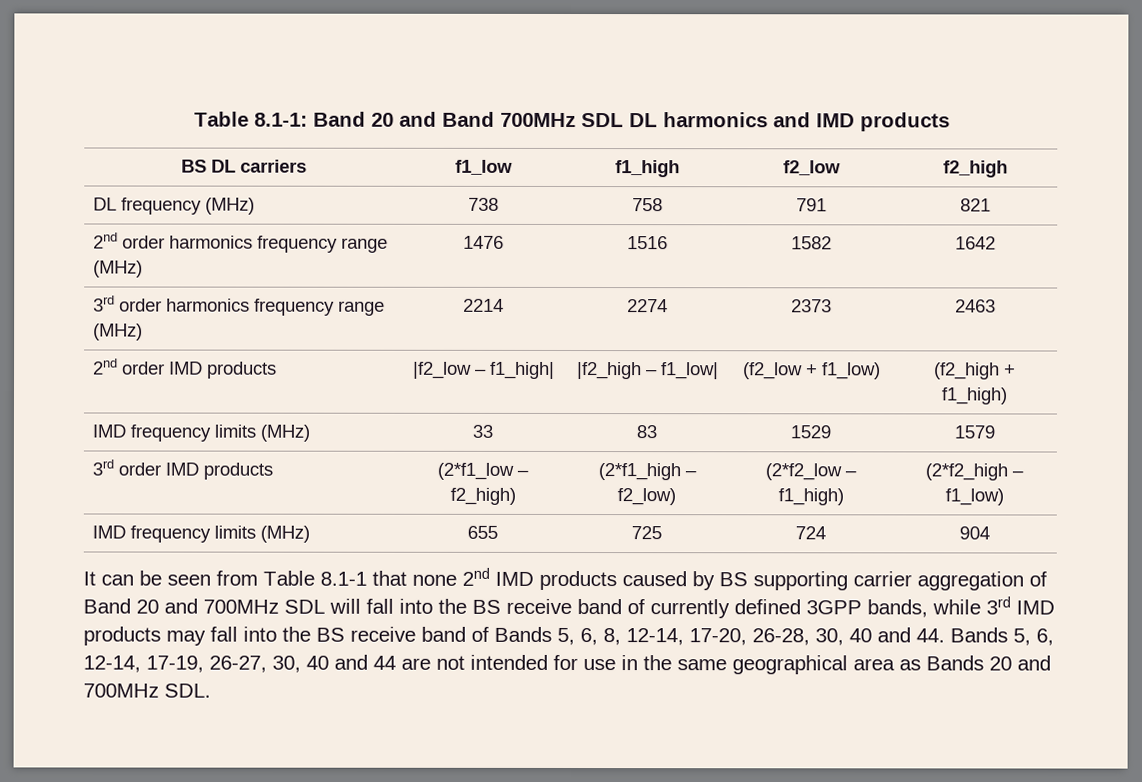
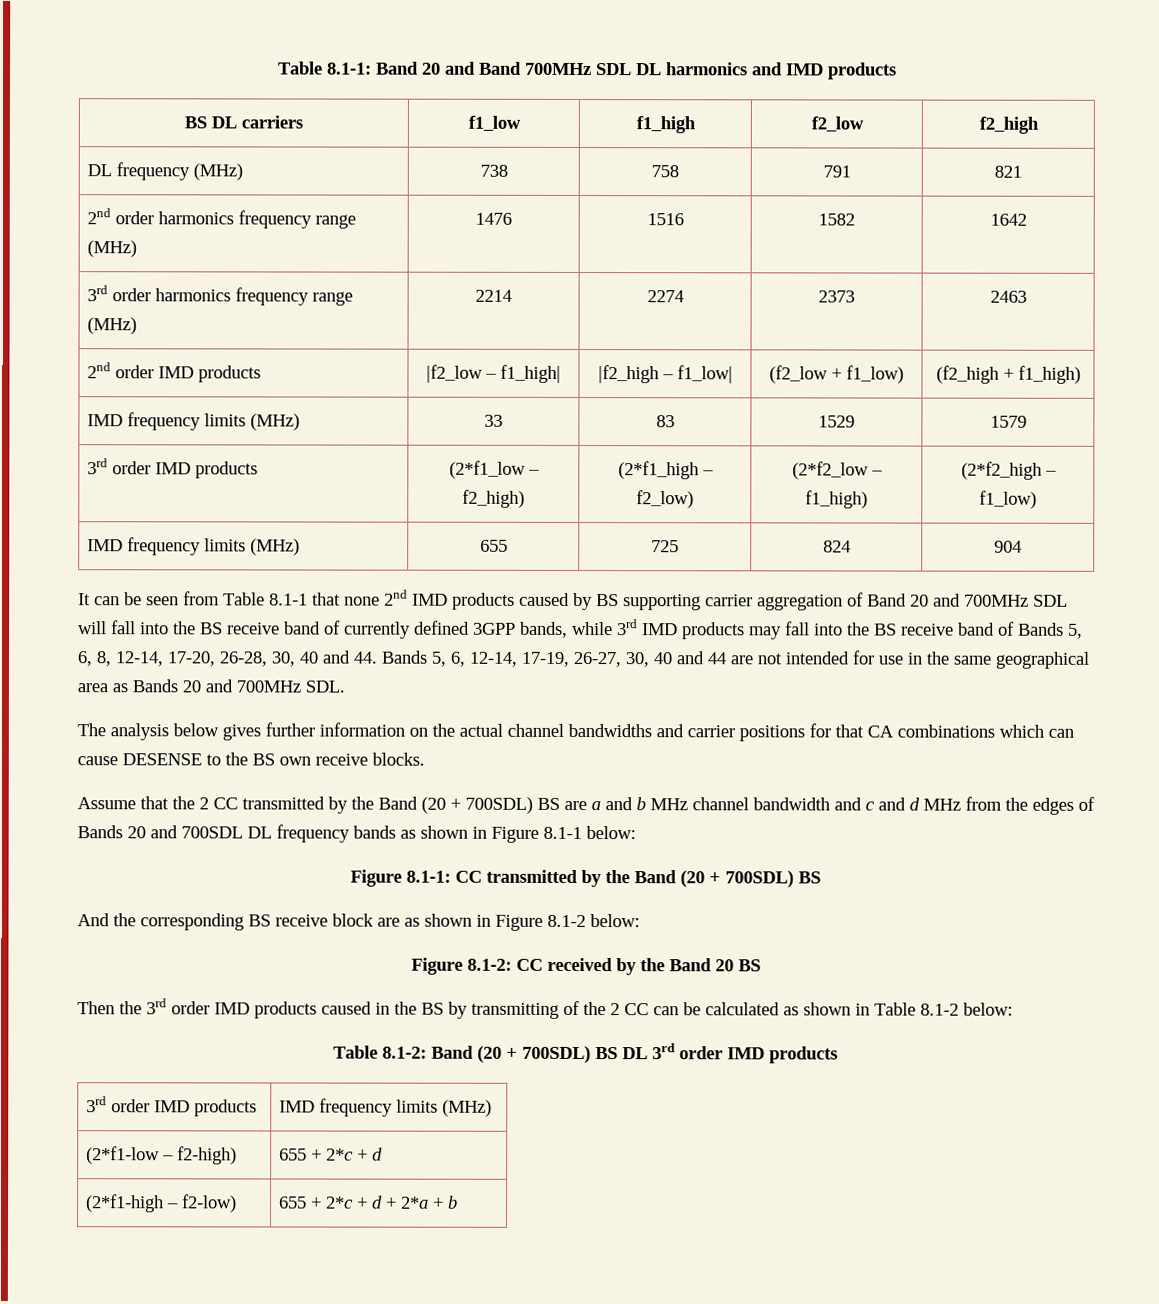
- IMD frequency limits (MHz) | 655 | 725 | 724 | 904
+ IMD frequency limits (MHz) | 655 | 725 | 824 | 904
+ The analysis below gives further information on the actual channel bandwidths and carrier positions for that CA combinations which can cause DESENSE to the BS own receive blocks.
+ Assume that the 2 CC transmitted by the Band (20 + 700SDL) BS are a and b MHz channel bandwidth and c and d MHz from the edges of Bands 20 and 700SDL DL frequency bands as shown in Figure 8.1-1 below:
+ Figure 8.1-1: CC transmitted by the Band (20 + 700SDL) BS
+ And the corresponding BS receive block are as shown in Figure 8.1-2 below:
+ Figure 8.1-2: CC received by the Band 20 BS
+ Then the 3rd order IMD products caused in the BS by transmitting of the 2 CC can be calculated as shown in Table 8.1-2 below:
+ Table 8.1-2: Band (20 + 700SDL) BS DL 3rd order IMD products
+ 3rd order IMD products | IMD frequency limits (MHz)
+ (2*f1-low – f2-high) | 655 + 2*c + d
+ (2*f1-high – f2-low) | 655 + 2*c + d + 2*a + b

